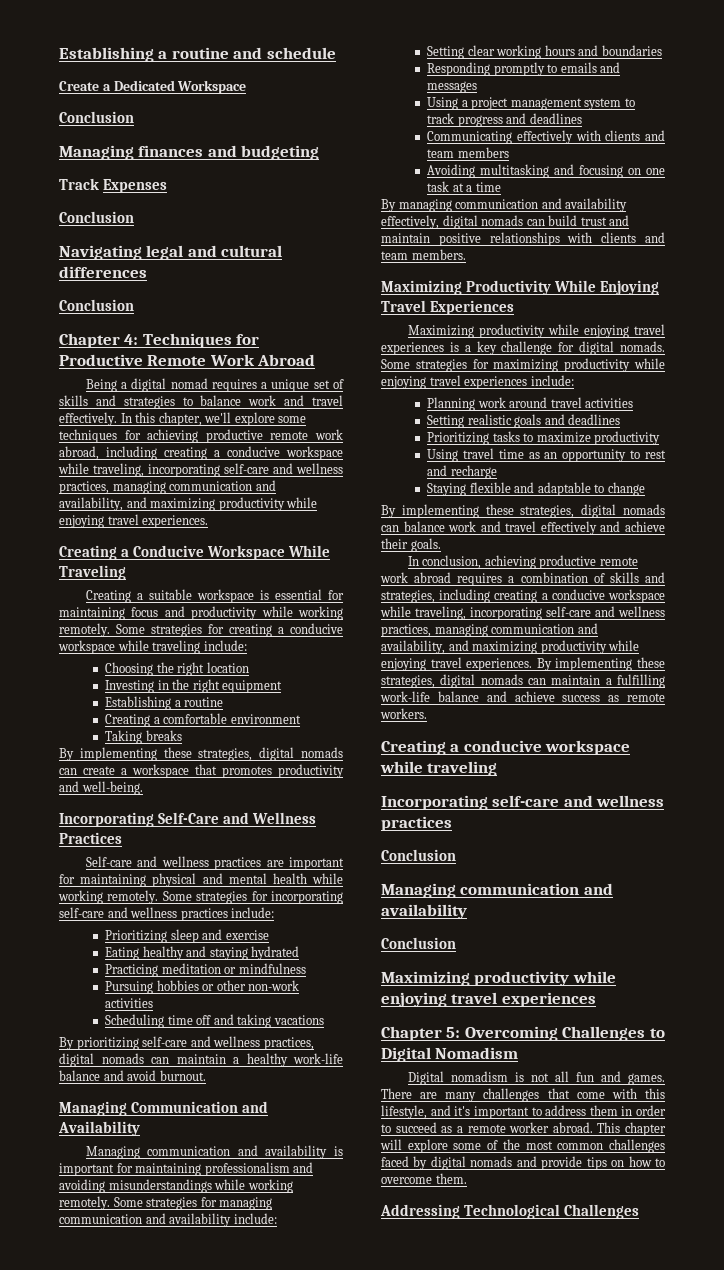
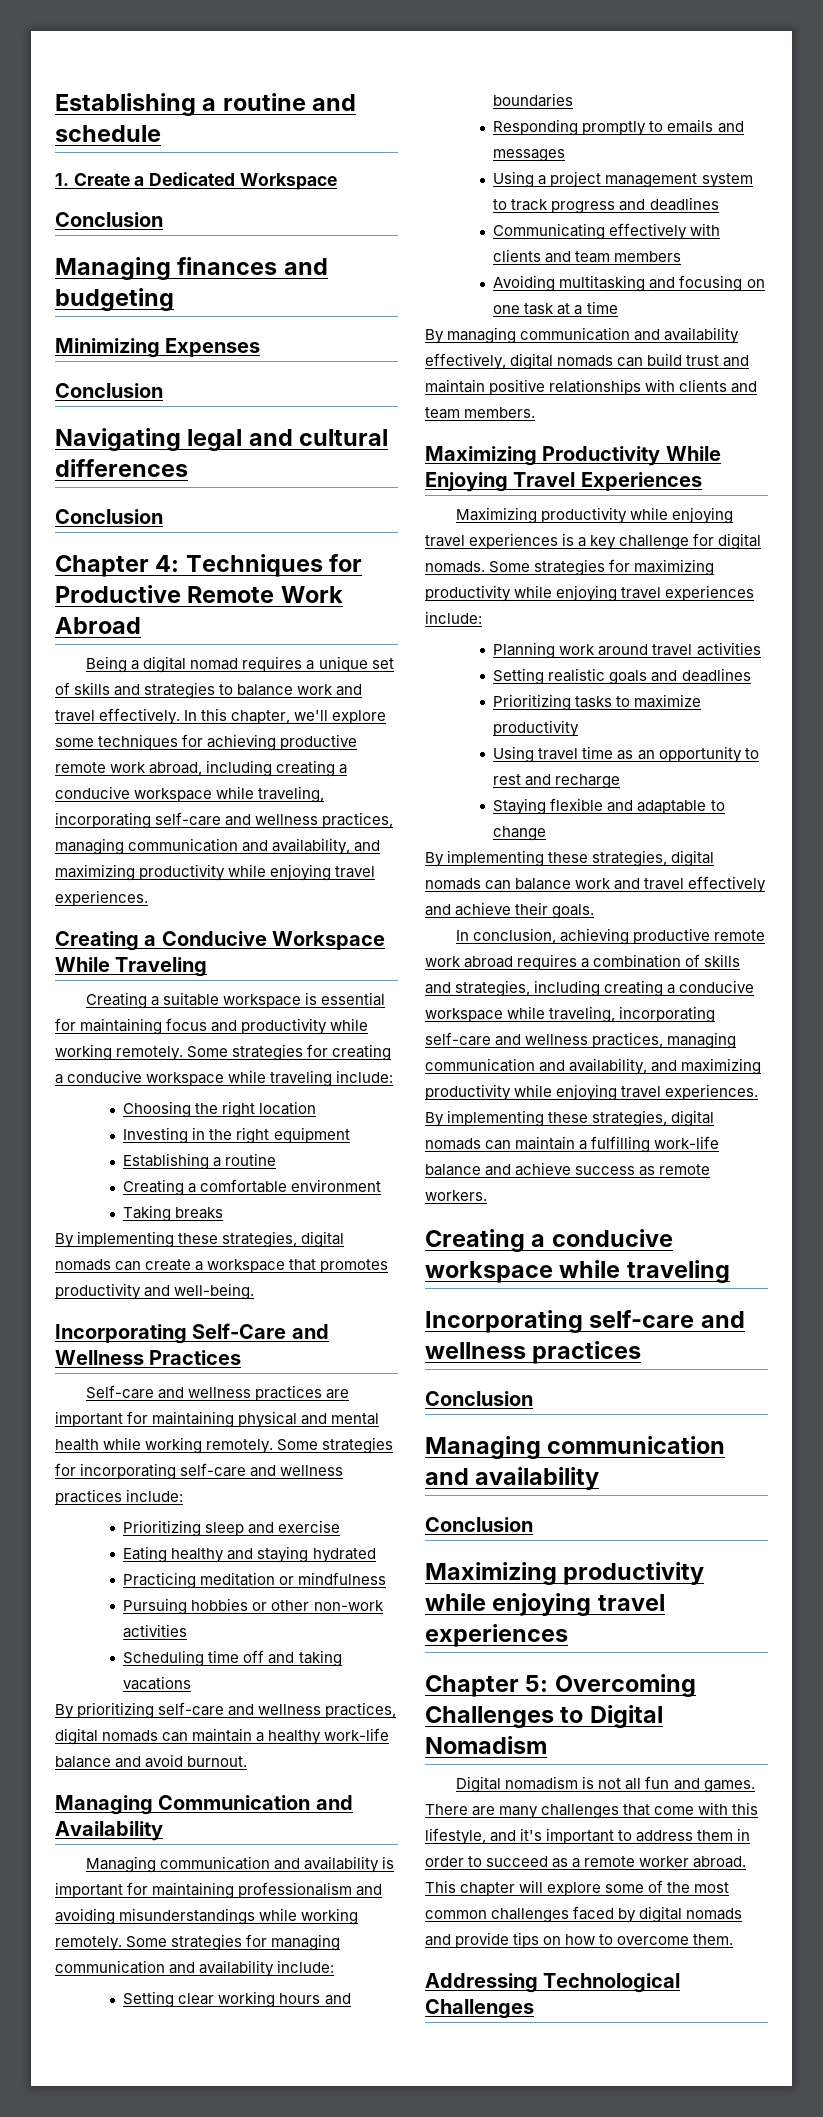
- Create a Dedicated Workspace
+ 1. Create a Dedicated Workspace
- Track Expenses
+ Minimizing Expenses

